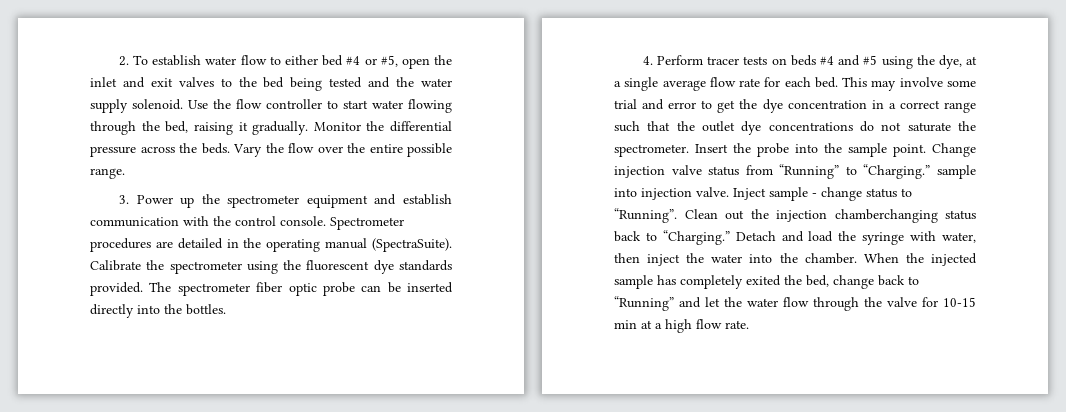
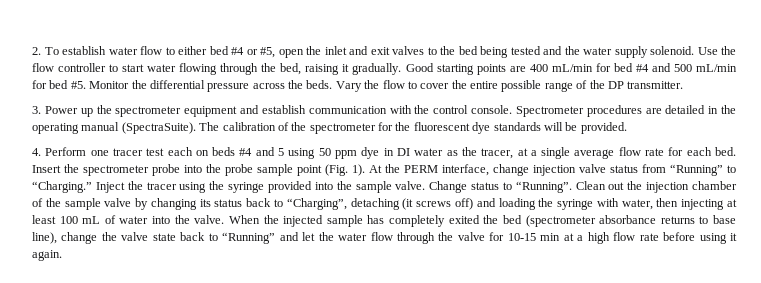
+ Good starting points are 400 mL/min for bed #4 and 500 mL/min for bed #5.
- Vary the flow over the entire possible range.
+ Vary the flow to cover the entire possible range of the DP transmitter.
- Calibrate the spectrometer using the fluorescent dye standards provided. The spectrometer fiber optic probe can be inserted directly into the bottles.
- 4. Perform tracer tests on beds #4 and #5 using the dye, at a single average flow rate for each bed.
+ The calibration of the spectrometer for the fluorescent dye standards will be provided.
+ 4. Perform one tracer test each on beds #4 and 5 using 50 ppm dye in DI water as the tracer, at a single average flow rate for each bed.
- This may involve some trial and error to get the dye concentration in a correct range such that the outlet dye concentrations do not saturate the spectrometer.
- Insert the probe into the sample point. Change injection valve status from “Running” to “Charging.” sample into injection valve. Inject sample - change status to “Running”.
+ Insert the spectrometer probe into the probe sample point (Fig. 1). At the PERM interface, change injection valve status from “Running” to “Charging.” Inject the tracer using the syringe provided into the sample valve. Change status to “Running”.
- Clean out the injection chamberchanging status back to “Charging.” Detach and load the syringe with water, then inject the water into the chamber.
+ Clean out the injection chamber of the sample valve by changing its status back to “Charging”, detaching (it screws off) and loading the syringe with water, then injecting at least 100 mL of water into the valve.
- When the injected sample has completely exited the bed, change back to “Running” and let the water flow through the valve for 10-15 min at a high flow rate.
+ When the injected sample has completely exited the bed (spectrometer absorbance returns to base line), change the valve state back to “Running” and let the water flow through the valve for 10-15 min at a high flow rate before using it again.

